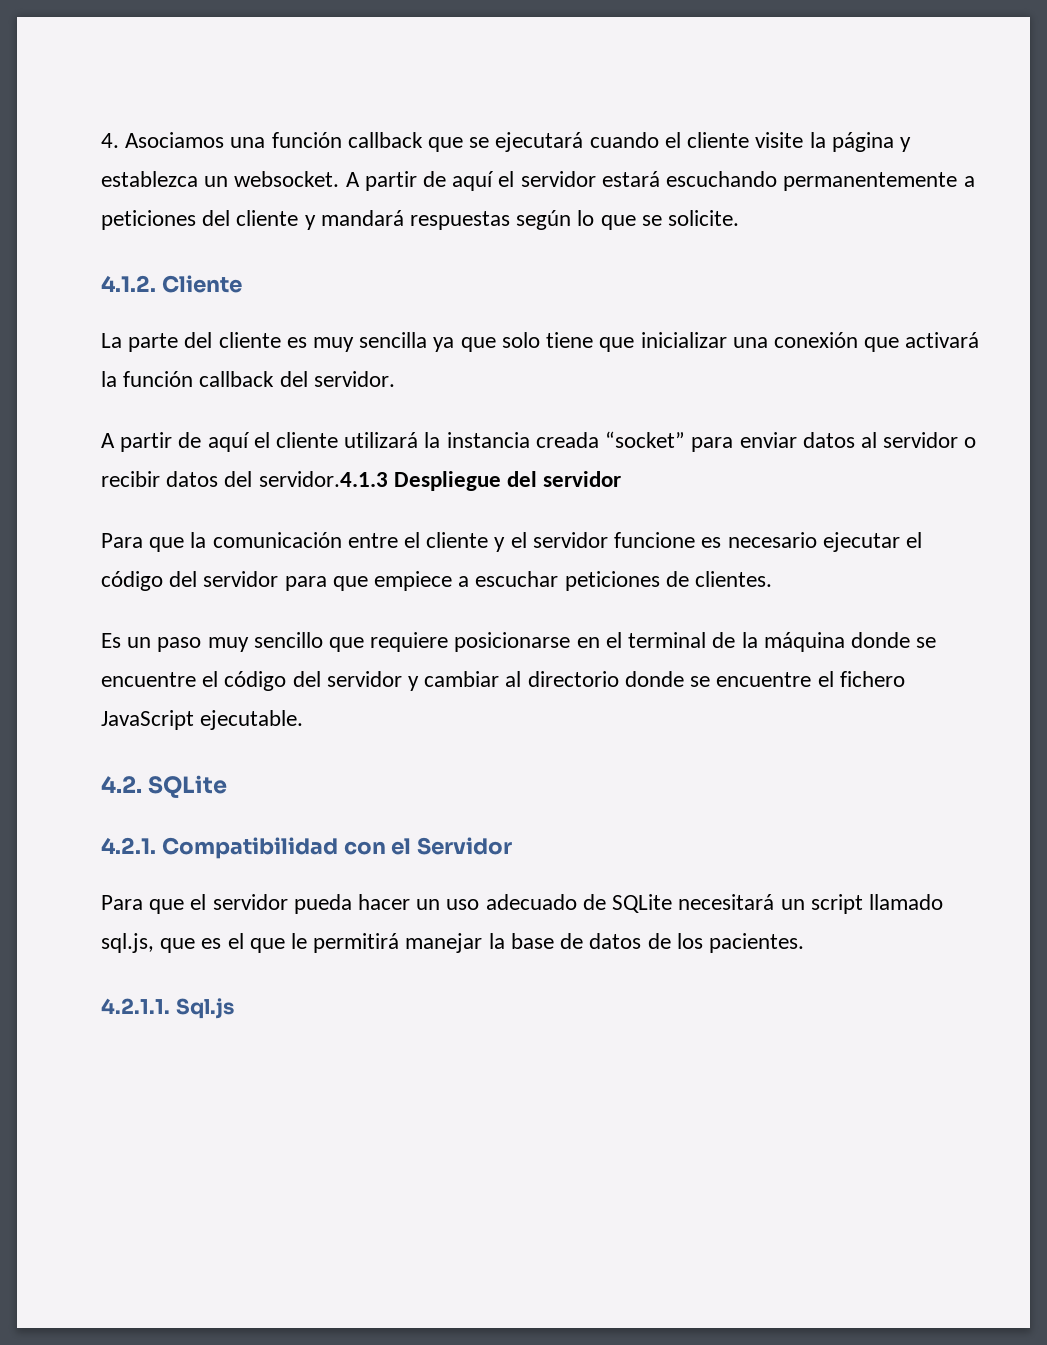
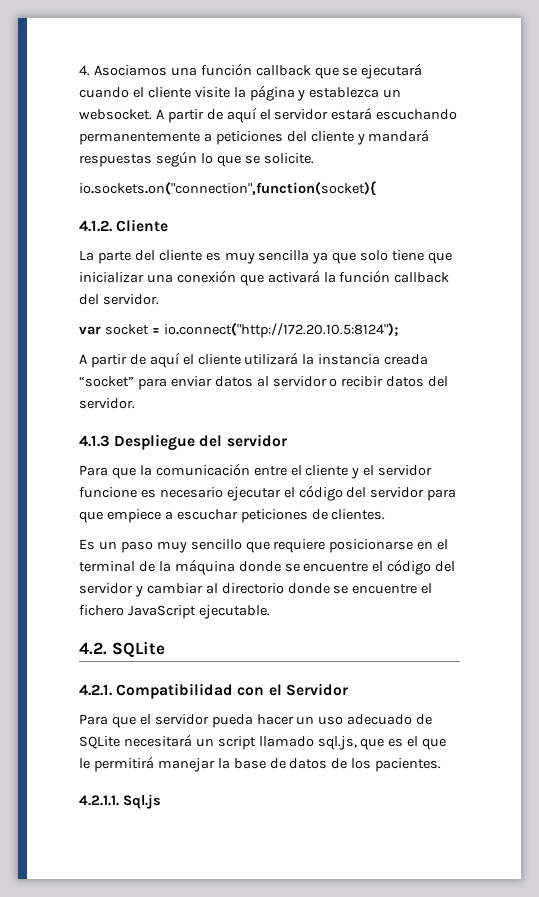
+ io.sockets.on("connection",function(socket){
+ var socket = io.connect("http://172.20.10.5:8124");
- A partir de aquí el cliente utilizará la instancia creada “socket” para enviar datos al servidor o recibir datos del servidor.4.1.3 Despliegue del servidor
+ A partir de aquí el cliente utilizará la instancia creada “socket” para enviar datos al servidor o recibir datos del servidor.
+ 4.1.3 Despliegue del servidor

